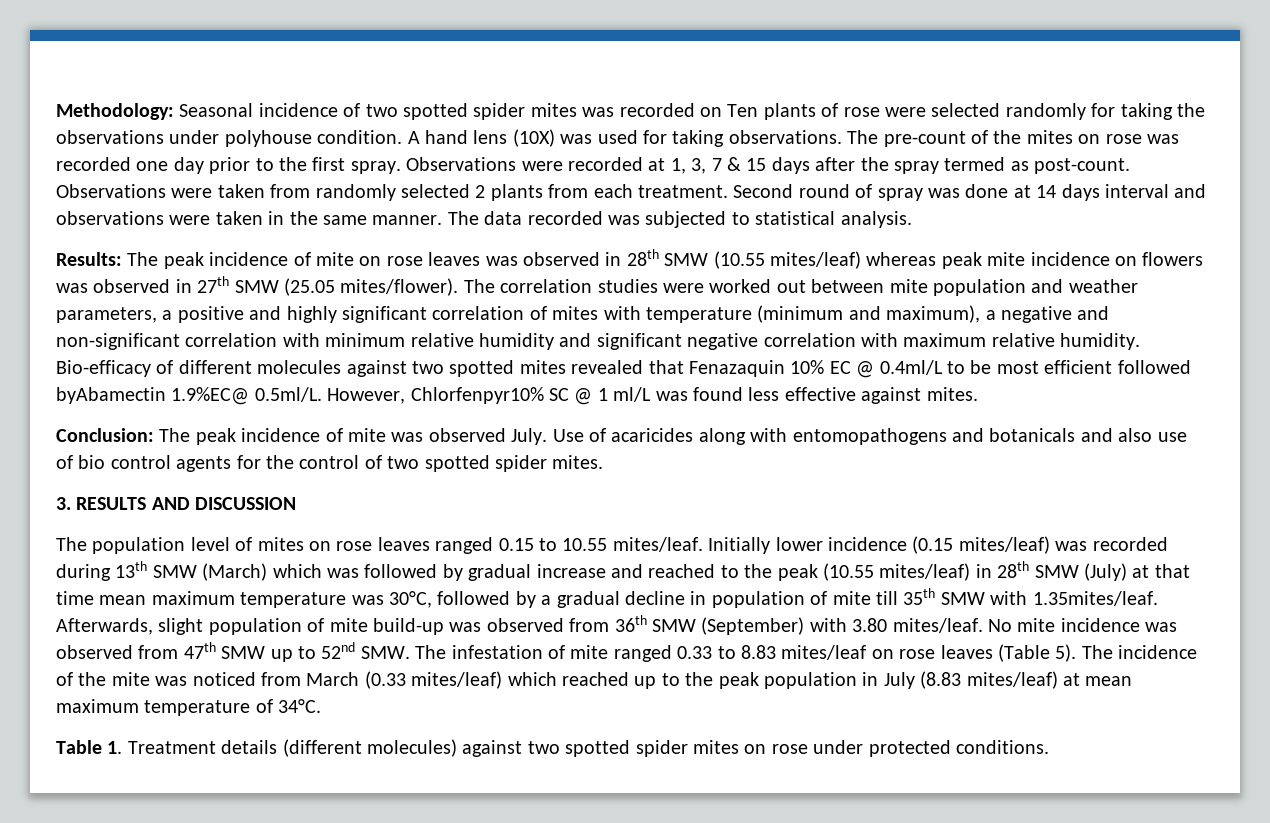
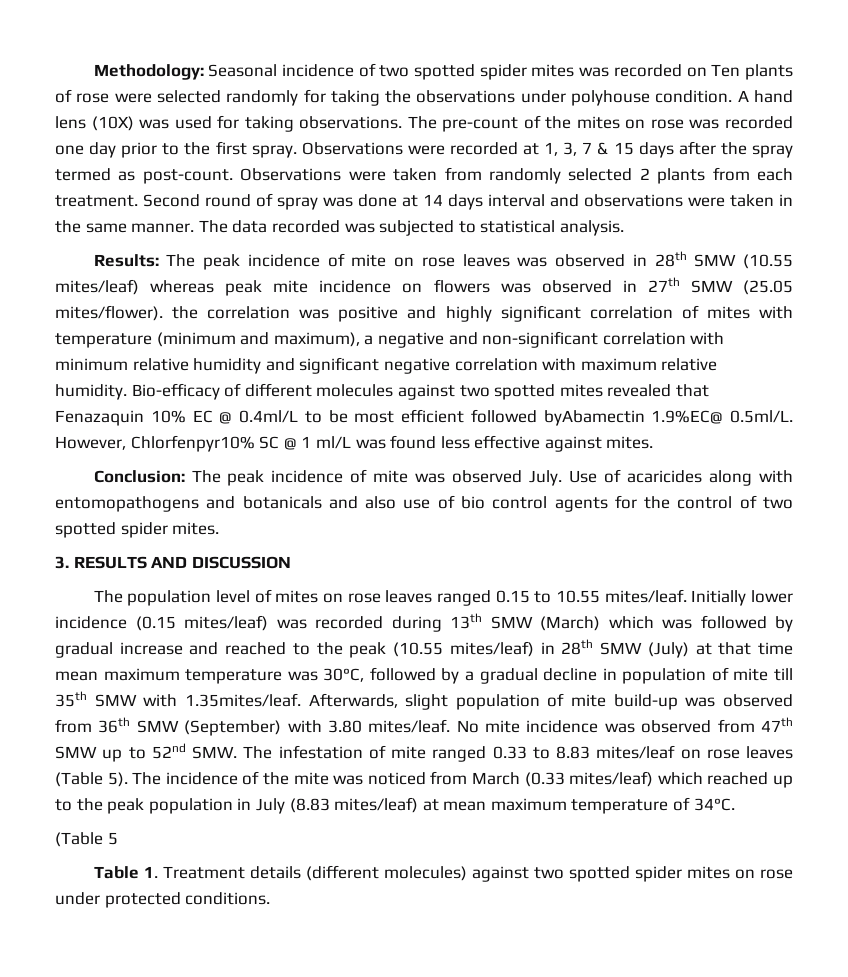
- Results: The peak incidence of mite on rose leaves was observed in 28th SMW (10.55 mites/leaf) whereas peak mite incidence on flowers was observed in 27th SMW (25.05 mites/flower). The correlation studies were worked out between mite population and weather parameters, a positive and highly significant correlation of mites with temperature (minimum and maximum), a negative and non-significant correlation with minimum relative humidity and significant negative correlation with maximum relative humidity.
+ Results: The peak incidence of mite on rose leaves was observed in 28th SMW (10.55 mites/leaf) whereas peak mite incidence on flowers was observed in 27th SMW (25.05 mites/flower). the correlation was positive and highly significant correlation of mites with temperature (minimum and maximum), a negative and non-significant correlation with minimum relative humidity and significant negative correlation with maximum relative humidity.
+ (Table 5

